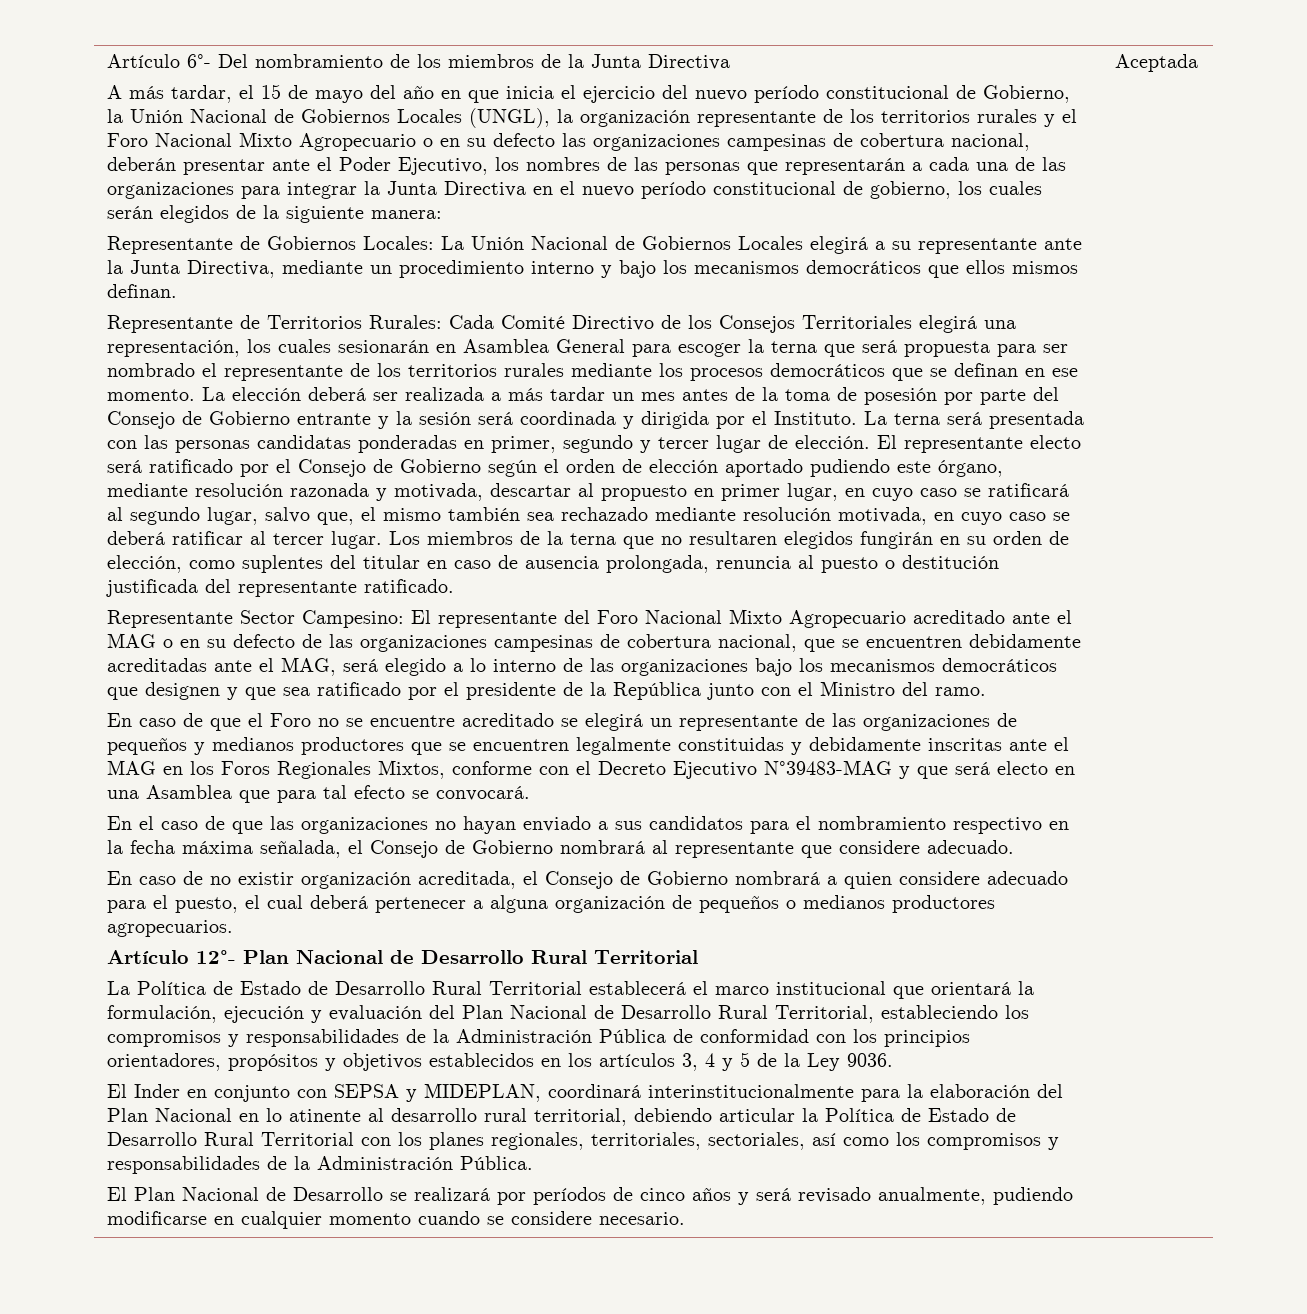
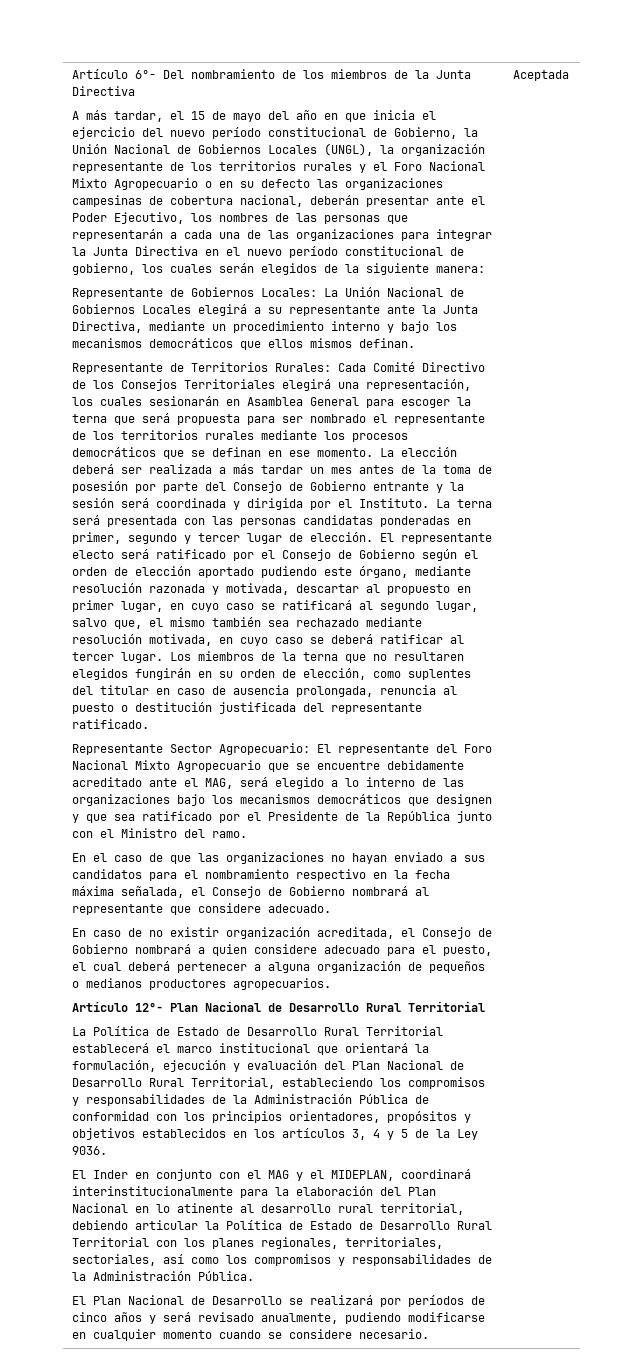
- Representante Sector Campesino: El representante del Foro Nacional Mixto Agropecuario acreditado ante el MAG o en su defecto de las organizaciones campesinas de cobertura nacional, que se encuentren debidamente acreditadas ante el MAG, será elegido a lo interno de las organizaciones bajo los mecanismos democráticos que designen y que sea ratificado por el presidente de la República junto con el Ministro del ramo.
+ Representante Sector Agropecuario: El representante del Foro Nacional Mixto Agropecuario que se encuentre debidamente acreditado ante el MAG, será elegido a lo interno de las organizaciones bajo los mecanismos democráticos que designen y que sea ratificado por el Presidente de la República junto con el Ministro del ramo.
- En caso de que el Foro no se encuentre acreditado se elegirá un representante de las organizaciones de pequeños y medianos productores que se encuentren legalmente constituidas y debidamente inscritas ante el MAG en los Foros Regionales Mixtos, conforme con el Decreto Ejecutivo N°39483-MAG y que será electo en una Asamblea que para tal efecto se convocará.
- El Inder en conjunto con SEPSA y MIDEPLAN, coordinará interinstitucionalmente para la elaboración del Plan Nacional en lo atinente al desarrollo rural territorial, debiendo articular la Política de Estado de Desarrollo Rural Territorial con los planes regionales, territoriales, sectoriales, así como los compromisos y responsabilidades de la Administración Pública.
+ El Inder en conjunto con el MAG y el MIDEPLAN, coordinará interinstitucionalmente para la elaboración del Plan Nacional en lo atinente al desarrollo rural territorial, debiendo articular la Política de Estado de Desarrollo Rural Territorial con los planes regionales, territoriales, sectoriales, así como los compromisos y responsabilidades de la Administración Pública.

